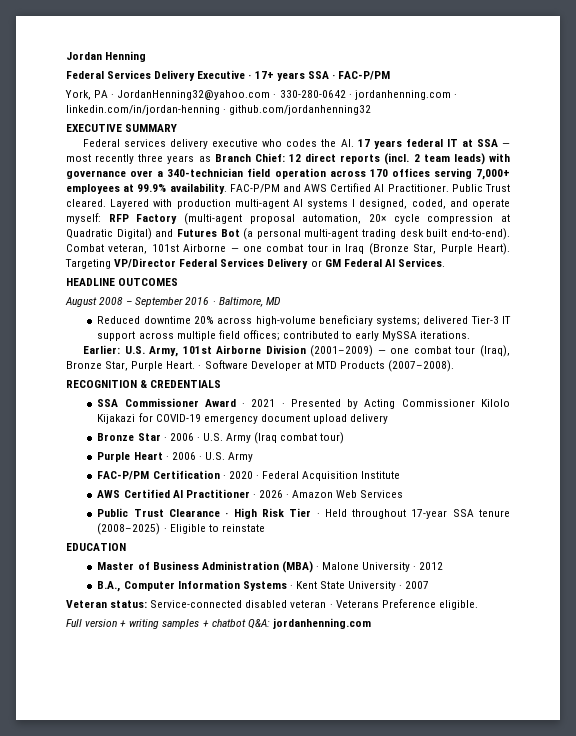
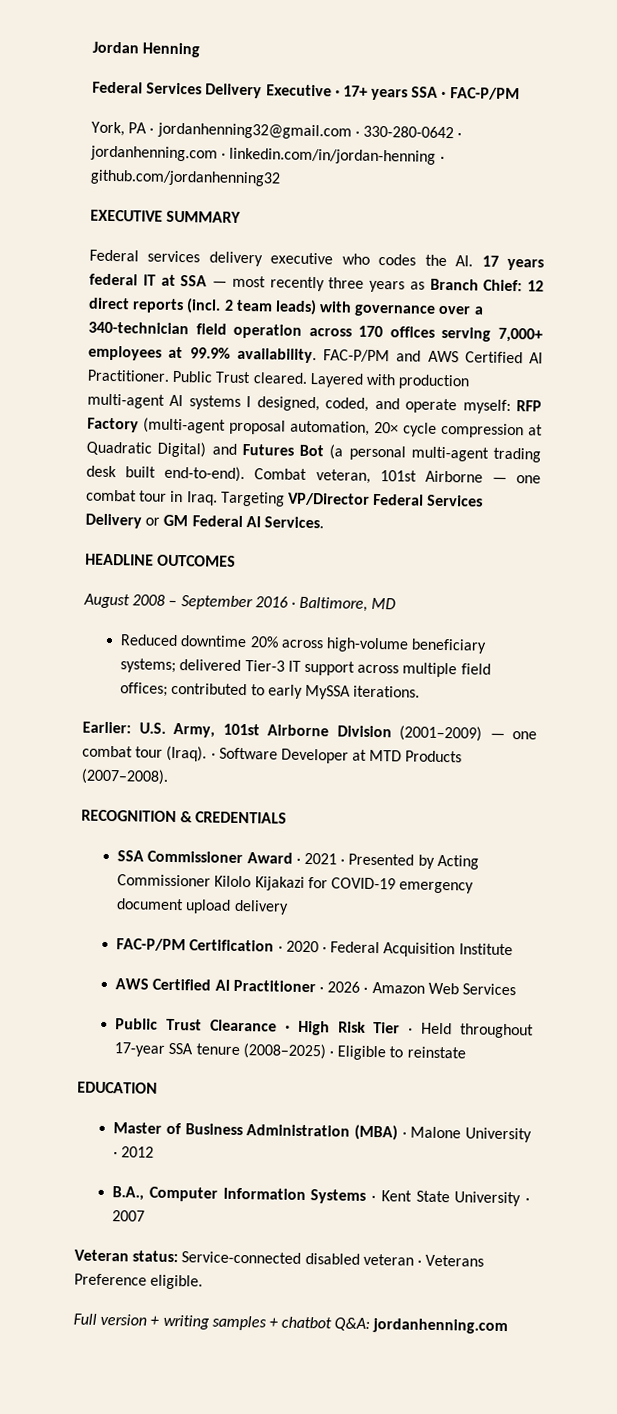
- York, PA · JordanHenning32@yahoo.com · 330-280-0642 · jordanhenning.com · linkedin.com/in/jordan-henning · github.com/jordanhenning32
+ York, PA · jordanhenning32@gmail.com · 330-280-0642 · jordanhenning.com · linkedin.com/in/jordan-henning · github.com/jordanhenning32
- Combat veteran, 101st Airborne — one combat tour in Iraq (Bronze Star, Purple Heart).
+ Combat veteran, 101st Airborne — one combat tour in Iraq.
- Earlier: U.S. Army, 101st Airborne Division (2001–2009) — one combat tour (Iraq), Bronze Star, Purple Heart.
+ Earlier: U.S. Army, 101st Airborne Division (2001–2009) — one combat tour (Iraq).
- Bronze Star · 2006 · U.S. Army (Iraq combat tour)
- Purple Heart · 2006 · U.S. Army

